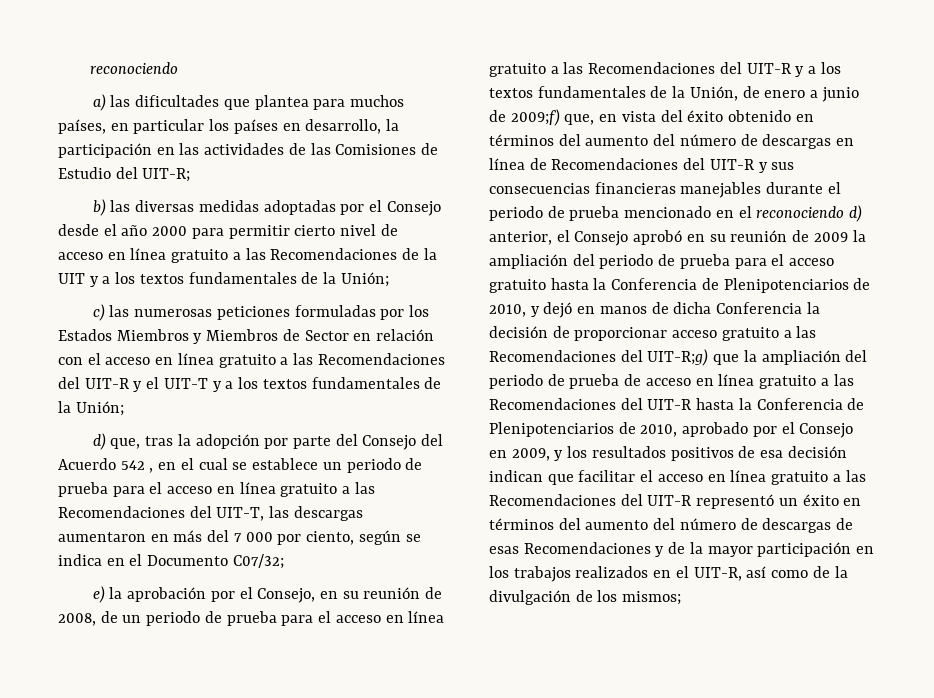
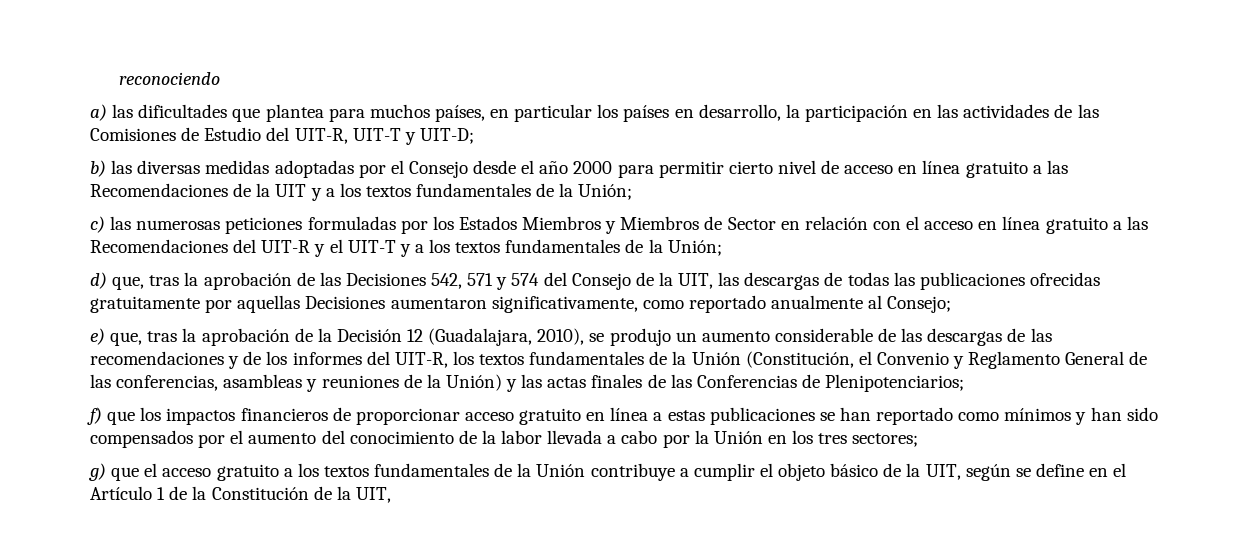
- a) las dificultades que plantea para muchos países, en particular los países en desarrollo, la participación en las actividades de las Comisiones de Estudio del UIT-R;
+ a) las dificultades que plantea para muchos países, en particular los países en desarrollo, la participación en las actividades de las Comisiones de Estudio del UIT-R, UIT-T y UIT-D;
- d) que, tras la adopción por parte del Consejo del Acuerdo 542 , en el cual se establece un periodo de prueba para el acceso en línea gratuito a las Recomendaciones del UIT-T, las descargas aumentaron en más del 7 000 por ciento, según se indica en el Documento C07/32;
- e) la aprobación por el Consejo, en su reunión de 2008, de un periodo de prueba para el acceso en línea gratuito a las Recomendaciones del UIT-R y a los textos fundamentales de la Unión, de enero a junio de 2009;f) que, en vista del éxito obtenido en términos del aumento del número de descargas en línea de Recomendaciones del UIT-R y sus consecuencias financieras manejables durante el periodo de prueba mencionado en el reconociendo d) anterior, el Consejo aprobó en su reunión de 2009 la ampliación del periodo de prueba para el acceso gratuito hasta la Conferencia de Plenipotenciarios de 2010, y dejó en manos de dicha Conferencia la decisión de proporcionar acceso gratuito a las Recomendaciones del UIT-R;g) que la ampliación del periodo de prueba de acceso en línea gratuito a las Recomendaciones del UIT-R hasta la Conferencia de Plenipotenciarios de 2010, aprobado por el Consejo en 2009, y los resultados positivos de esa decisión indican que facilitar el acceso en línea gratuito a las Recomendaciones del UIT-R representó un éxito en términos del aumento del número de descargas de esas Recomendaciones y de la mayor participación en los trabajos realizados en el UIT-R, así como de la divulgación de los mismos;
+ d) que, tras la aprobación de las Decisiones 542, 571 y 574 del Consejo de la UIT, las descargas de todas las publicaciones ofrecidas gratuitamente por aquellas Decisiones aumentaron significativamente, como reportado anualmente al Consejo;
+ e) que, tras la aprobación de la Decisión 12 (Guadalajara, 2010), se produjo un aumento considerable de las descargas de las recomendaciones y de los informes del UIT-R, los textos fundamentales de la Unión (Constitución, el Convenio y Reglamento General de las conferencias, asambleas y reuniones de la Unión) y las actas finales de las Conferencias de Plenipotenciarios;
+ f) que los impactos financieros de proporcionar acceso gratuito en línea a estas publicaciones se han reportado como mínimos y han sido compensados por el aumento del conocimiento de la labor llevada a cabo por la Unión en los tres sectores;
+ g) que el acceso gratuito a los textos fundamentales de la Unión contribuye a cumplir el objeto básico de la UIT, según se define en el Artículo 1 de la Constitución de la UIT,

